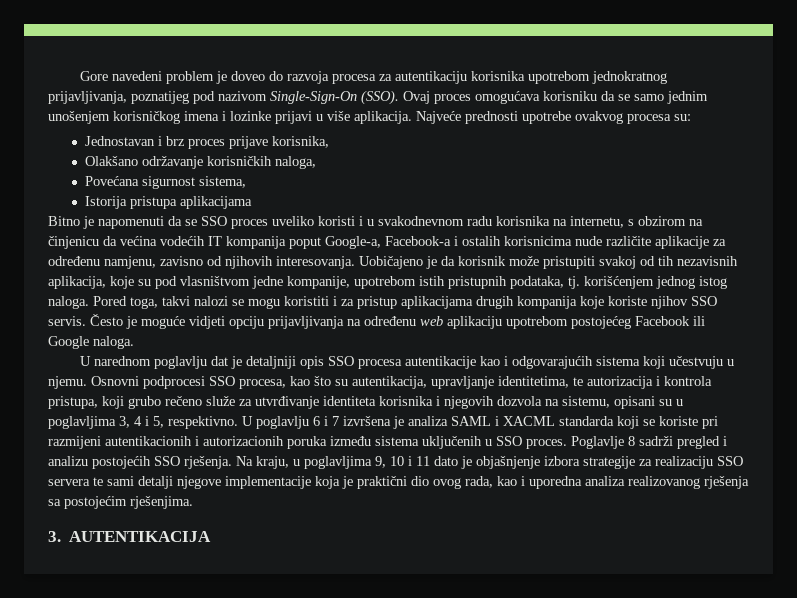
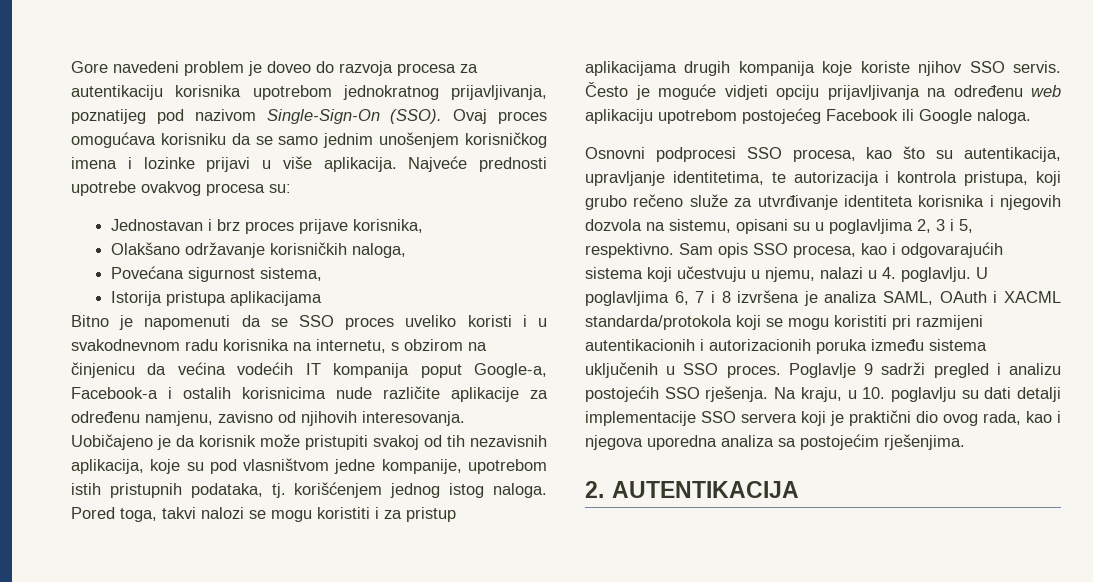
- U narednom poglavlju dat je detaljniji opis SSO procesa autentikacije kao i odgovarajućih sistema koji učestvuju u njemu. Osnovni podprocesi SSO procesa, kao što su autentikacija, upravljanje identitetima, te autorizacija i kontrola pristupa, koji grubo rečeno služe za utvrđivanje identiteta korisnika i njegovih dozvola na sistemu, opisani su u poglavljima 3, 4 i 5, respektivno.
+ Osnovni podprocesi SSO procesa, kao što su autentikacija, upravljanje identitetima, te autorizacija i kontrola pristupa, koji grubo rečeno služe za utvrđivanje identiteta korisnika i njegovih dozvola na sistemu, opisani su u poglavljima 2, 3 i 5, respektivno.
- U poglavlju 6 i 7 izvršena je analiza SAML i XACML standarda koji se koriste pri razmijeni autentikacionih i autorizacionih poruka između sistema uključenih u SSO proces.
+ Sam opis SSO procesa, kao i odgovarajućih sistema koji učestvuju u njemu, nalazi u 4. poglavlju. U poglavljima 6, 7 i 8 izvršena je analiza SAML, OAuth i XACML standarda/protokola koji se mogu koristiti pri razmijeni autentikacionih i autorizacionih poruka između sistema uključenih u SSO proces.
- Poglavlje 8 sadrži pregled i analizu postojećih SSO rješenja.
+ Poglavlje 9 sadrži pregled i analizu postojećih SSO rješenja.
- Na kraju, u poglavljima 9, 10 i 11 dato je objašnjenje izbora strategije za realizaciju SSO servera te sami detalji njegove implementacije koja je praktični dio ovog rada, kao i uporedna analiza realizovanog rješenja sa postojećim rješenjima.
+ Na kraju, u 10. poglavlju su dati detalji implementacije SSO servera koji je praktični dio ovog rada, kao i njegova uporedna analiza sa postojećim rješenjima.
- 3. AUTENTIKACIJA
+ 2. AUTENTIKACIJA

